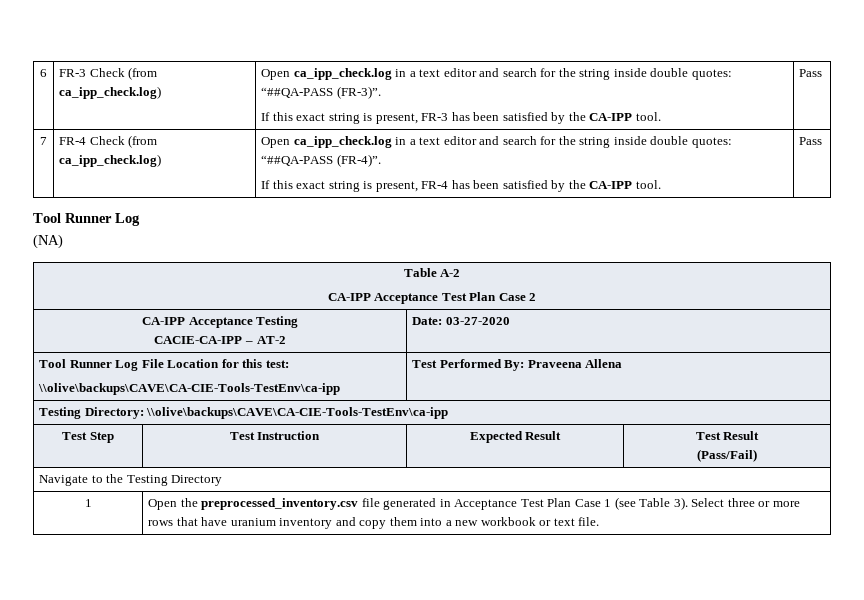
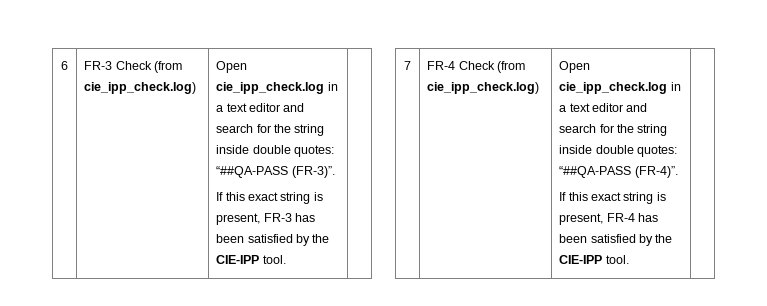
- 6 | FR-3 Check (from ca_ipp_check.log) | Open ca_ipp_check.log in a text editor and search for the string inside double quotes: “##QA-PASS (FR-3)”.
- If this exact string is present, FR-3 has been satisfied by the CA-IPP tool. | Pass
+ 6 | FR-3 Check (from cie_ipp_check.log) | Open cie_ipp_check.log in a text editor and search for the string inside double quotes: “##QA-PASS (FR-3)”.
+ If this exact string is present, FR-3 has been satisfied by the CIE-IPP tool. |
- 7 | FR-4 Check (from ca_ipp_check.log) | Open ca_ipp_check.log in a text editor and search for the string inside double quotes: “##QA-PASS (FR-4)”.
- If this exact string is present, FR-4 has been satisfied by the CA-IPP tool. | Pass
- Tool Runner Log
- (NA)
- Table A-2
- CA-IPP Acceptance Test Plan Case 2
- CA-IPP Acceptance Testing
- CACIE-CA-IPP – AT-2 | Date: 03-27-2020
- Tool Runner Log File Location for this test:
- \\olive\backups\CAVE\CA-CIE-Tools-TestEnv\ca-ipp | Test Performed By: Praveena Allena
- Testing Directory: \\olive\backups\CAVE\CA-CIE-Tools-TestEnv\ca-ipp
- Test Step | Test Instruction | Expected Result | Test Result
- (Pass/Fail)
- Navigate to the Testing Directory
- 1 | Open the preprocessed_inventory.csv file generated in Acceptance Test Plan Case 1 (see Table 3). Select three or more rows that have uranium inventory and copy them into a new workbook or text file.
+ 7 | FR-4 Check (from cie_ipp_check.log) | Open cie_ipp_check.log in a text editor and search for the string inside double quotes: “##QA-PASS (FR-4)”.
+ If this exact string is present, FR-4 has been satisfied by the CIE-IPP tool. |

